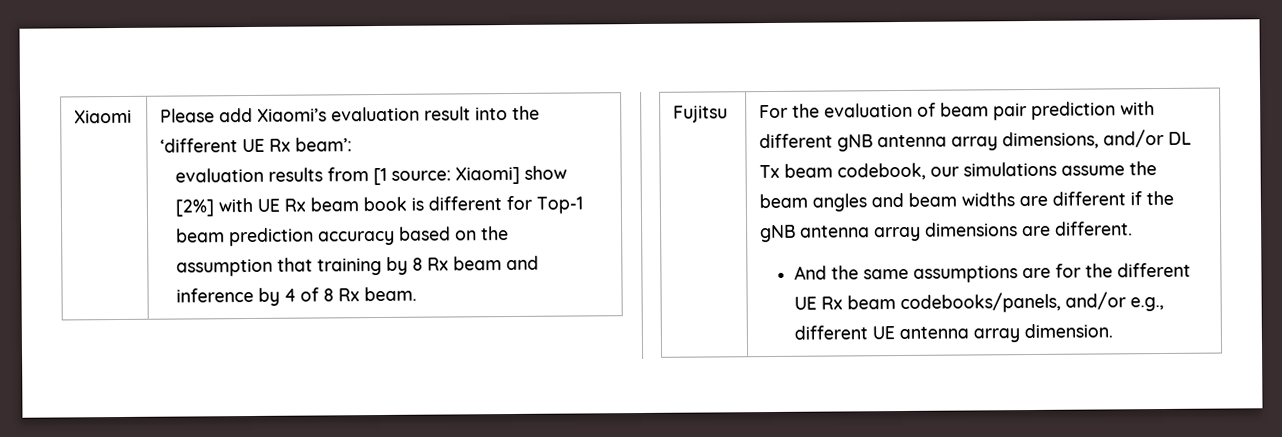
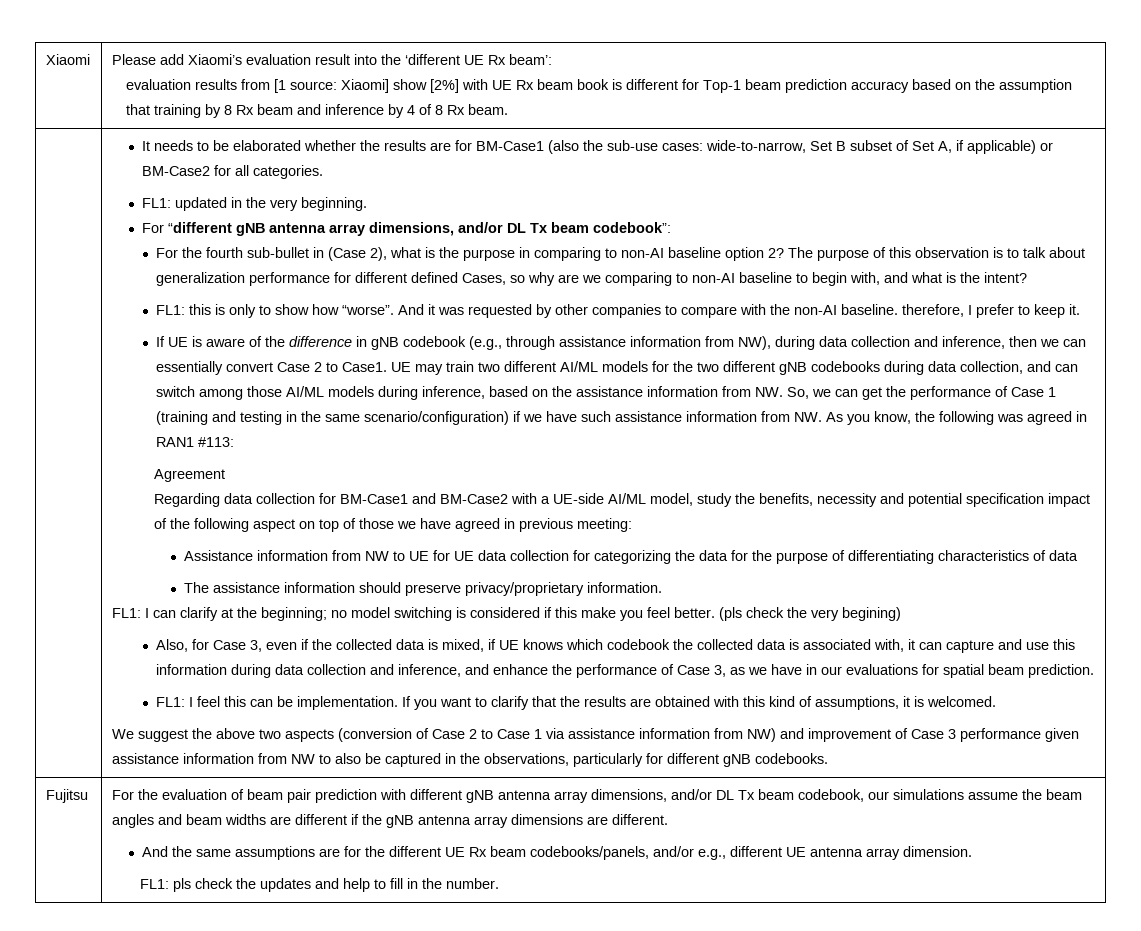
+ It needs to be elaborated whether the results are for BM-Case1 (also the sub-use cases: wide-to-narrow, Set B subset of Set A, if applicable) or BM-Case2 for all categories.
+ FL1: updated in the very beginning.
+ For “different gNB antenna array dimensions, and/or DL Tx beam codebook”:
+ For the fourth sub-bullet in (Case 2), what is the purpose in comparing to non-AI baseline option 2? The purpose of this observation is to talk about generalization performance for different defined Cases, so why are we comparing to non-AI baseline to begin with, and what is the intent?
+ FL1: this is only to show how “worse”. And it was requested by other companies to compare with the non-AI baseline. therefore, I prefer to keep it.
+ If UE is aware of the difference in gNB codebook (e.g., through assistance information from NW), during data collection and inference, then we can essentially convert Case 2 to Case1. UE may train two different AI/ML models for the two different gNB codebooks during data collection, and can switch among those AI/ML models during inference, based on the assistance information from NW. So, we can get the performance of Case 1 (training and testing in the same scenario/configuration) if we have such assistance information from NW. As you know, the following was agreed in RAN1 #113:
+ Agreement
+ Regarding data collection for BM-Case1 and BM-Case2 with a UE-side AI/ML model, study the benefits, necessity and potential specification impact of the following aspect on top of those we have agreed in previous meeting:
+ Assistance information from NW to UE for UE data collection for categorizing the data for the purpose of differentiating characteristics of data
+ The assistance information should preserve privacy/proprietary information.
+ FL1: I can clarify at the beginning; no model switching is considered if this make you feel better. (pls check the very begining)
+ Also, for Case 3, even if the collected data is mixed, if UE knows which codebook the collected data is associated with, it can capture and use this information during data collection and inference, and enhance the performance of Case 3, as we have in our evaluations for spatial beam prediction.
+ FL1: I feel this can be implementation. If you want to clarify that the results are obtained with this kind of assumptions, it is welcomed.
+ We suggest the above two aspects (conversion of Case 2 to Case 1 via assistance information from NW) and improvement of Case 3 performance given assistance information from NW to also be captured in the observations, particularly for different gNB codebooks.
+ FL1: pls check the updates and help to fill in the number.

